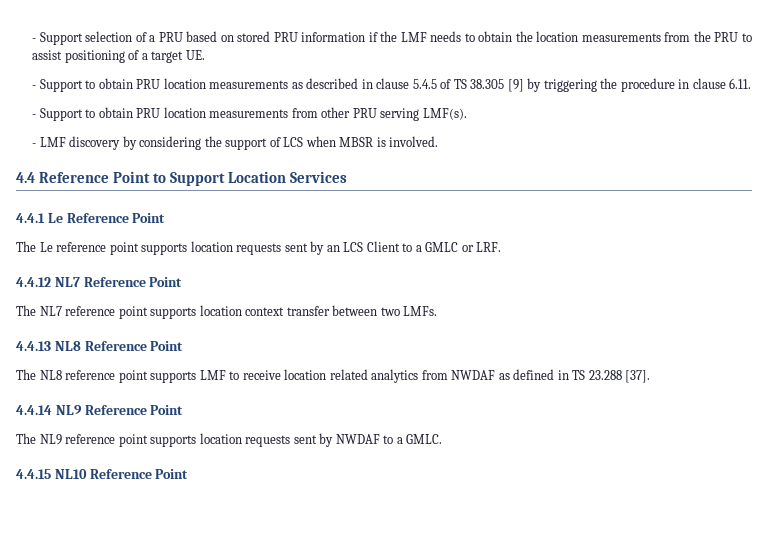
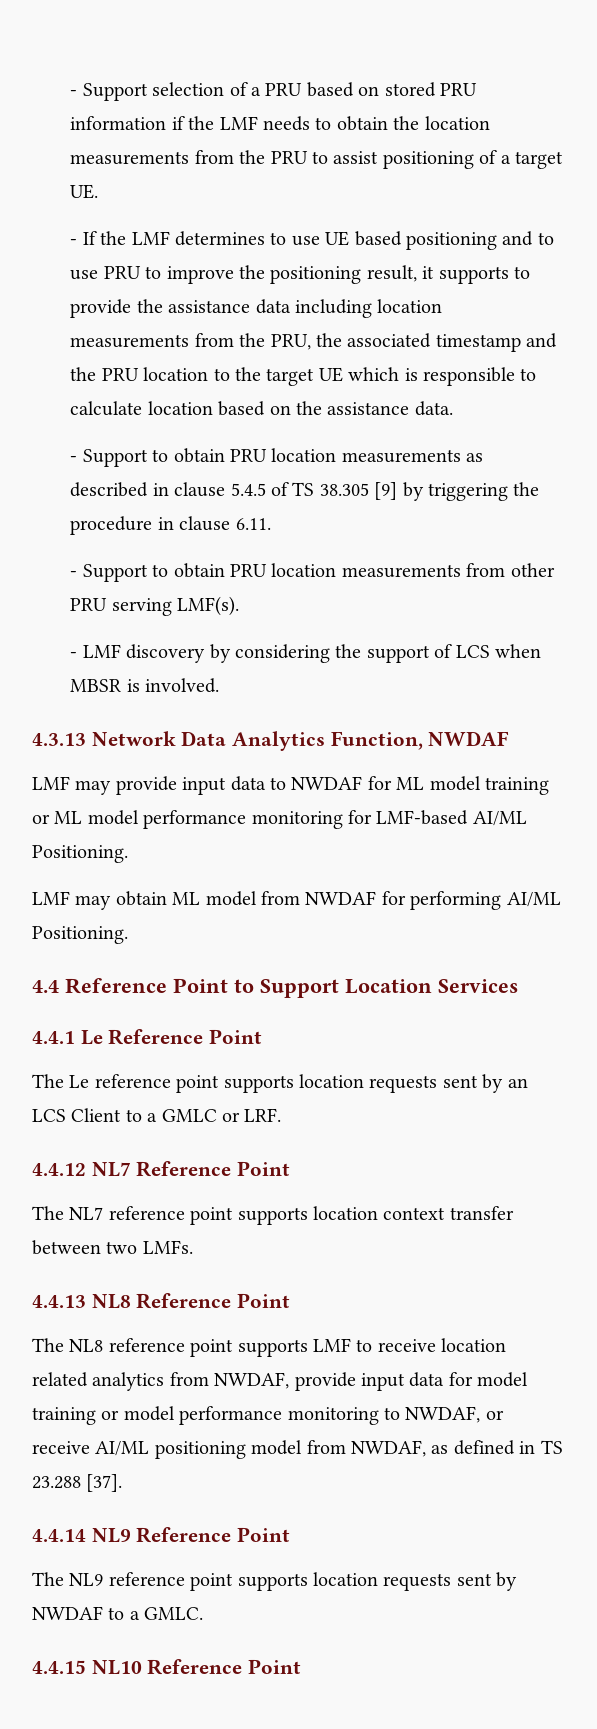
+ - If the LMF determines to use UE based positioning and to use PRU to improve the positioning result, it supports to provide the assistance data including location measurements from the PRU, the associated timestamp and the PRU location to the target UE which is responsible to calculate location based on the assistance data.
+ 4.3.13 Network Data Analytics Function, NWDAF
+ LMF may provide input data to NWDAF for ML model training or ML model performance monitoring for LMF-based AI/ML Positioning.
+ LMF may obtain ML model from NWDAF for performing AI/ML Positioning.
- The NL8 reference point supports LMF to receive location related analytics from NWDAF as defined in TS 23.288 [37].
+ The NL8 reference point supports LMF to receive location related analytics from NWDAF, provide input data for model training or model performance monitoring to NWDAF, or receive AI/ML positioning model from NWDAF, as defined in TS 23.288 [37].

